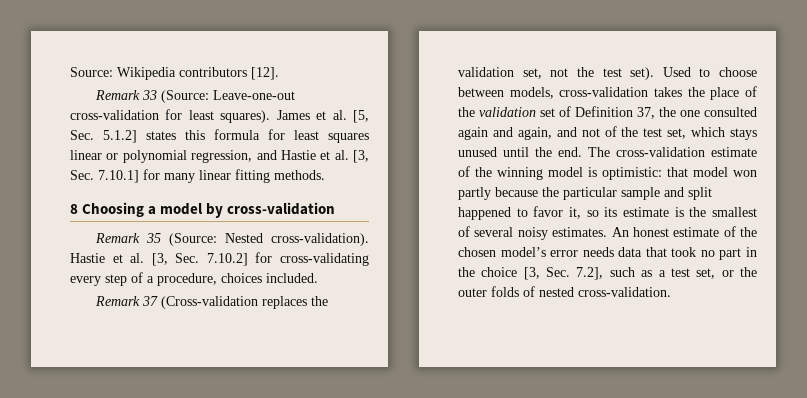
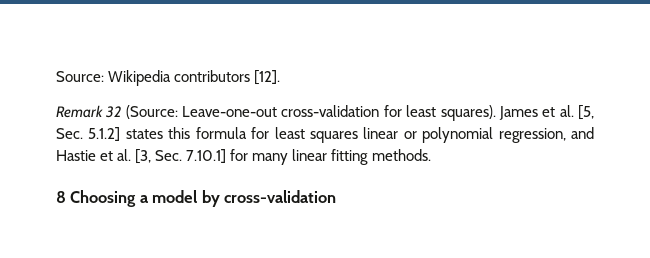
- Remark 33 (Source: Leave-one-out cross-validation for least squares).
+ Remark 32 (Source: Leave-one-out cross-validation for least squares).
- Remark 35 (Source: Nested cross-validation). Hastie et al. [3, Sec. 7.10.2] for cross-validating every step of a procedure, choices included.
- Remark 37 (Cross-validation replaces the validation set, not the test set). Used to choose between models, cross-validation takes the place of the validation set of Definition 37, the one consulted again and again, and not of the test set, which stays unused until the end. The cross-validation estimate of the winning model is optimistic: that model won partly because the particular sample and split happened to favor it, so its estimate is the smallest of several noisy estimates. An honest estimate of the chosen model’s error needs data that took no part in the choice [3, Sec. 7.2], such as a test set, or the outer folds of nested cross-validation.

